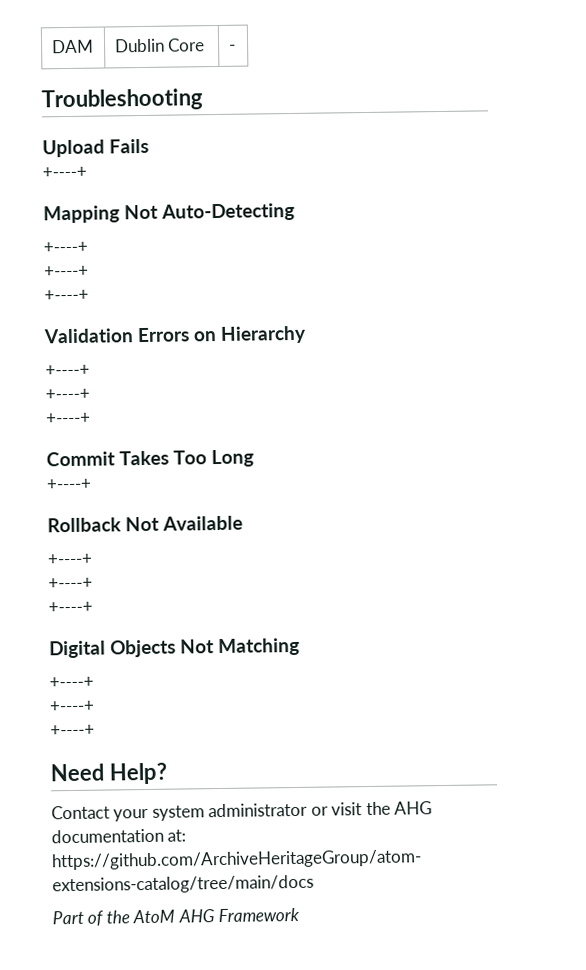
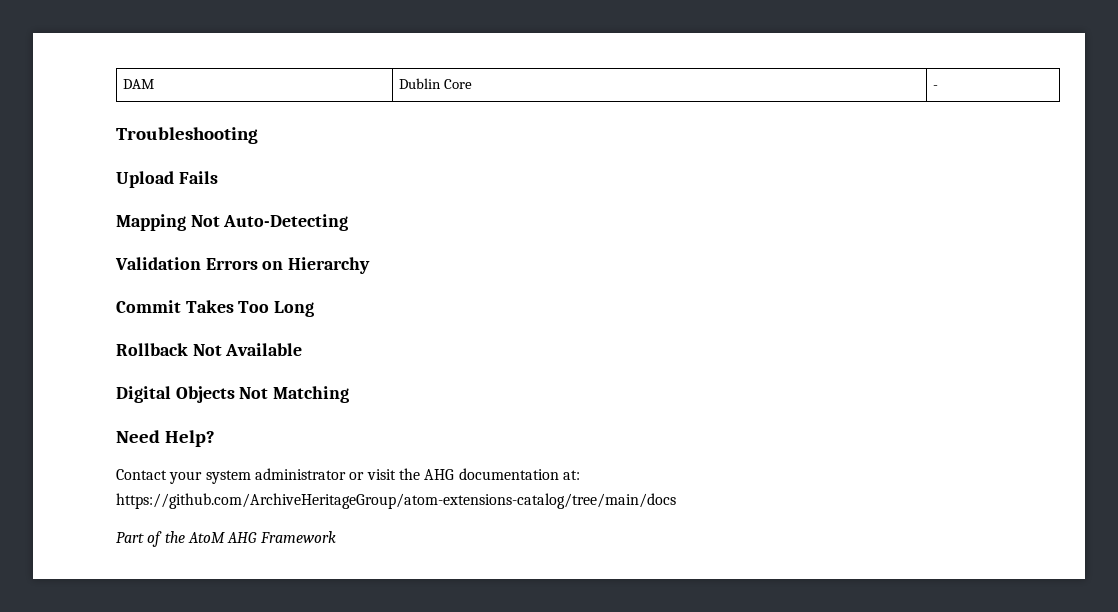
  Upload Fails
- +----+
  Mapping Not Auto-Detecting
- +----+
- +----+
- +----+
  Validation Errors on Hierarchy
- +----+
- +----+
- +----+
  Commit Takes Too Long
- +----+
  Rollback Not Available
- +----+
- +----+
- +----+
  Digital Objects Not Matching
- +----+
- +----+
- +----+

